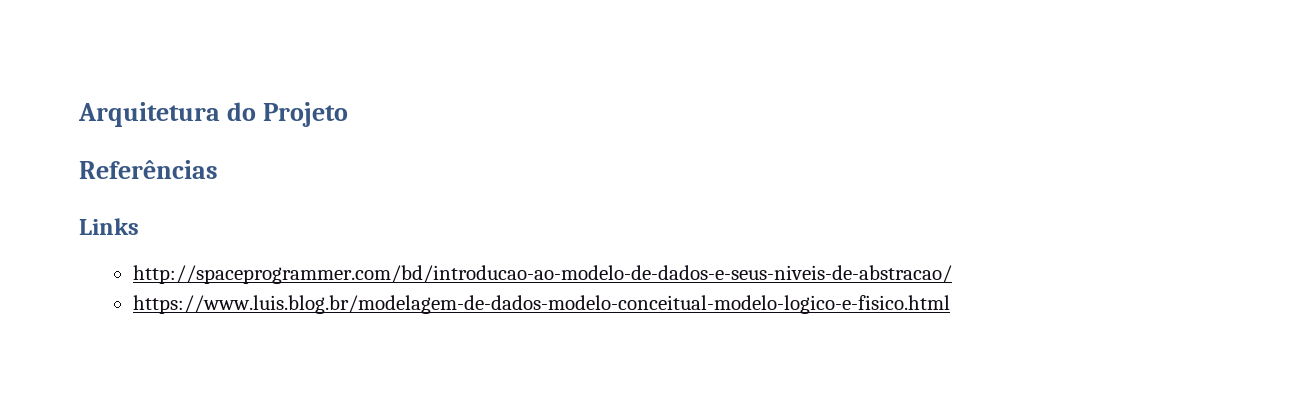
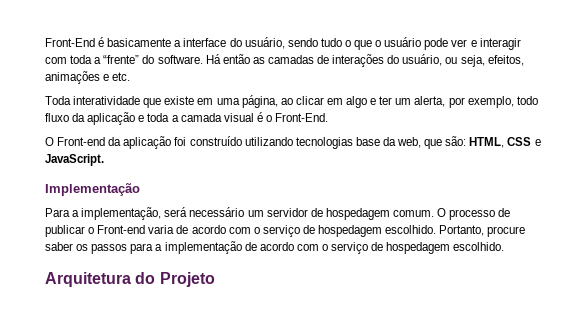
+ Front-End é basicamente a interface do usuário, sendo tudo o que o usuário pode ver e interagir com toda a “frente” do software. Há então as camadas de interações do usuário, ou seja, efeitos, animações e etc.
+ Toda interatividade que existe em uma página, ao clicar em algo e ter um alerta, por exemplo, todo fluxo da aplicação e toda a camada visual é o Front-End.
+ O Front-end da aplicação foi construído utilizando tecnologias base da web, que são: HTML, CSS e JavaScript.
+ Implementação
+ Para a implementação, será necessário um servidor de hospedagem comum. O processo de publicar o Front-end varia de acordo com o serviço de hospedagem escolhido. Portanto, procure saber os passos para a implementação de acordo com o serviço de hospedagem escolhido.
- Referências
- Links
- http://spaceprogrammer.com/bd/introducao-ao-modelo-de-dados-e-seus-niveis-de-abstracao/
- https://www.luis.blog.br/modelagem-de-dados-modelo-conceitual-modelo-logico-e-fisico.html

